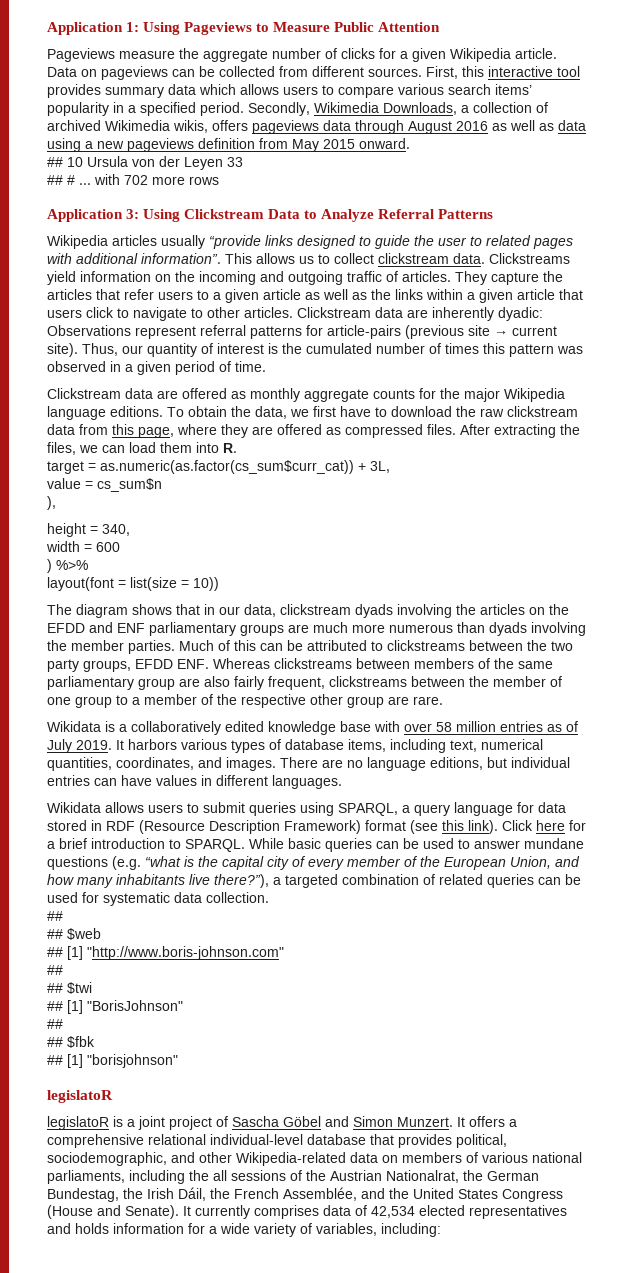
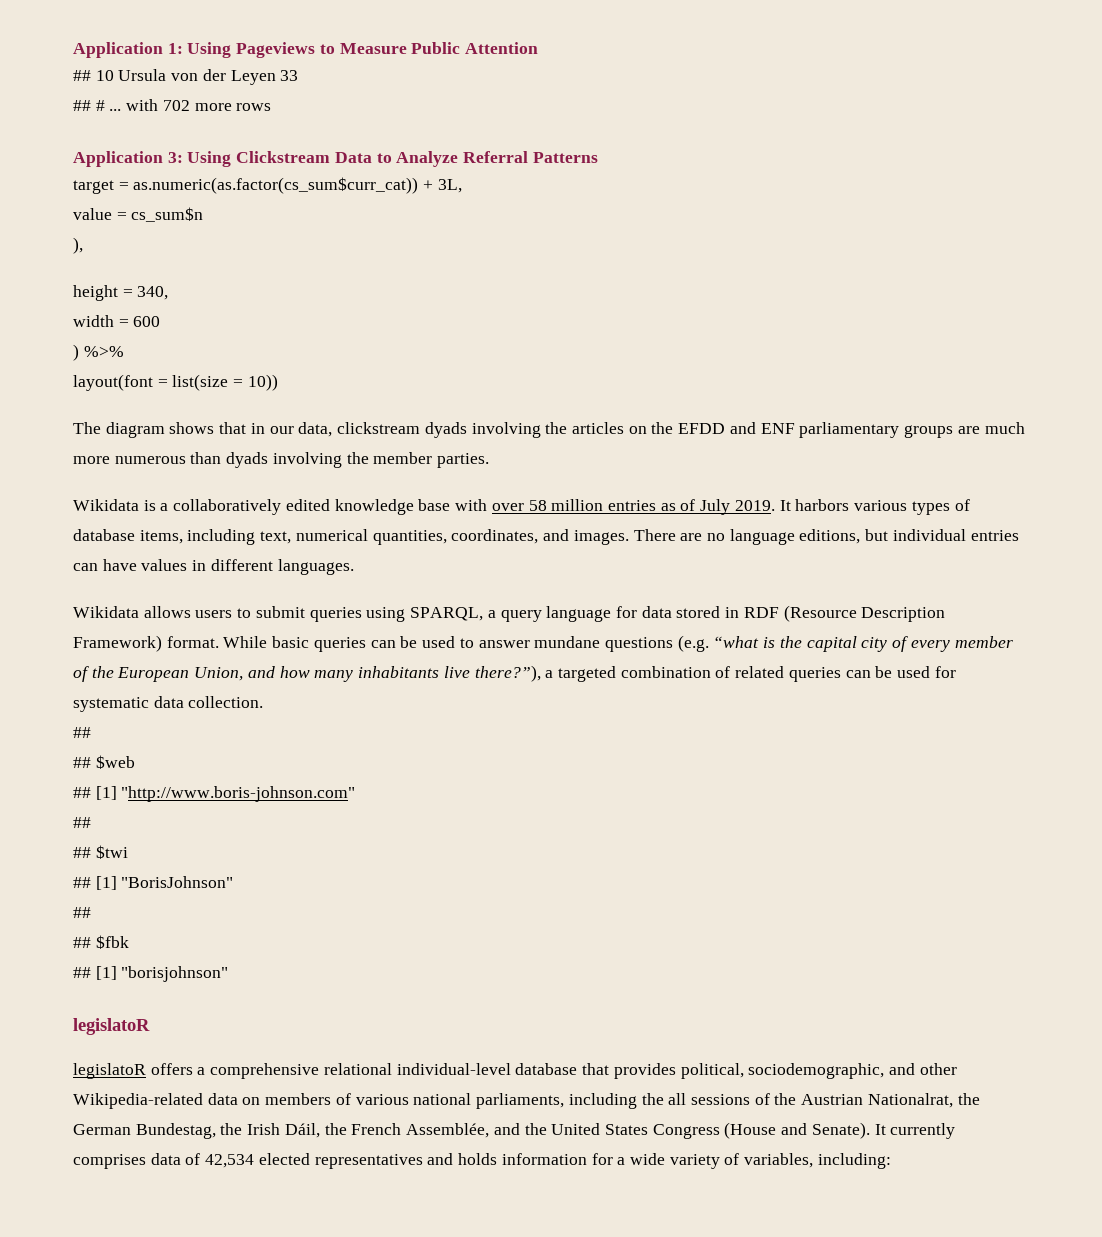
- Pageviews measure the aggregate number of clicks for a given Wikipedia article. Data on pageviews can be collected from different sources. First, this interactive tool provides summary data which allows users to compare various search items’ popularity in a specified period. Secondly, Wikimedia Downloads, a collection of archived Wikimedia wikis, offers pageviews data through August 2016 as well as data using a new pageviews definition from May 2015 onward.
- Wikipedia articles usually “provide links designed to guide the user to related pages with additional information”. This allows us to collect clickstream data. Clickstreams yield information on the incoming and outgoing traffic of articles. They capture the articles that refer users to a given article as well as the links within a given article that users click to navigate to other articles. Clickstream data are inherently dyadic: Observations represent referral patterns for article-pairs (previous site → current site). Thus, our quantity of interest is the cumulated number of times this pattern was observed in a given period of time.
- Clickstream data are offered as monthly aggregate counts for the major Wikipedia language editions. To obtain the data, we first have to download the raw clickstream data from this page, where they are offered as compressed files. After extracting the files, we can load them into R.
- Much of this can be attributed to clickstreams between the two party groups, EFDD ENF. Whereas clickstreams between members of the same parliamentary group are also fairly frequent, clickstreams between the member of one group to a member of the respective other group are rare.
- Wikidata allows users to submit queries using SPARQL, a query language for data stored in RDF (Resource Description Framework) format (see this link). Click here for a brief introduction to SPARQL.
+ Wikidata allows users to submit queries using SPARQL, a query language for data stored in RDF (Resource Description Framework) format.
- legislatoR is a joint project of Sascha Göbel and Simon Munzert. It offers a comprehensive relational individual-level database that provides political, sociodemographic, and other Wikipedia-related data on members of various national parliaments, including the all sessions of the Austrian Nationalrat, the German Bundestag, the Irish Dáil, the French Assemblée, and the United States Congress (House and Senate).
+ legislatoR offers a comprehensive relational individual-level database that provides political, sociodemographic, and other Wikipedia-related data on members of various national parliaments, including the all sessions of the Austrian Nationalrat, the German Bundestag, the Irish Dáil, the French Assemblée, and the United States Congress (House and Senate).

